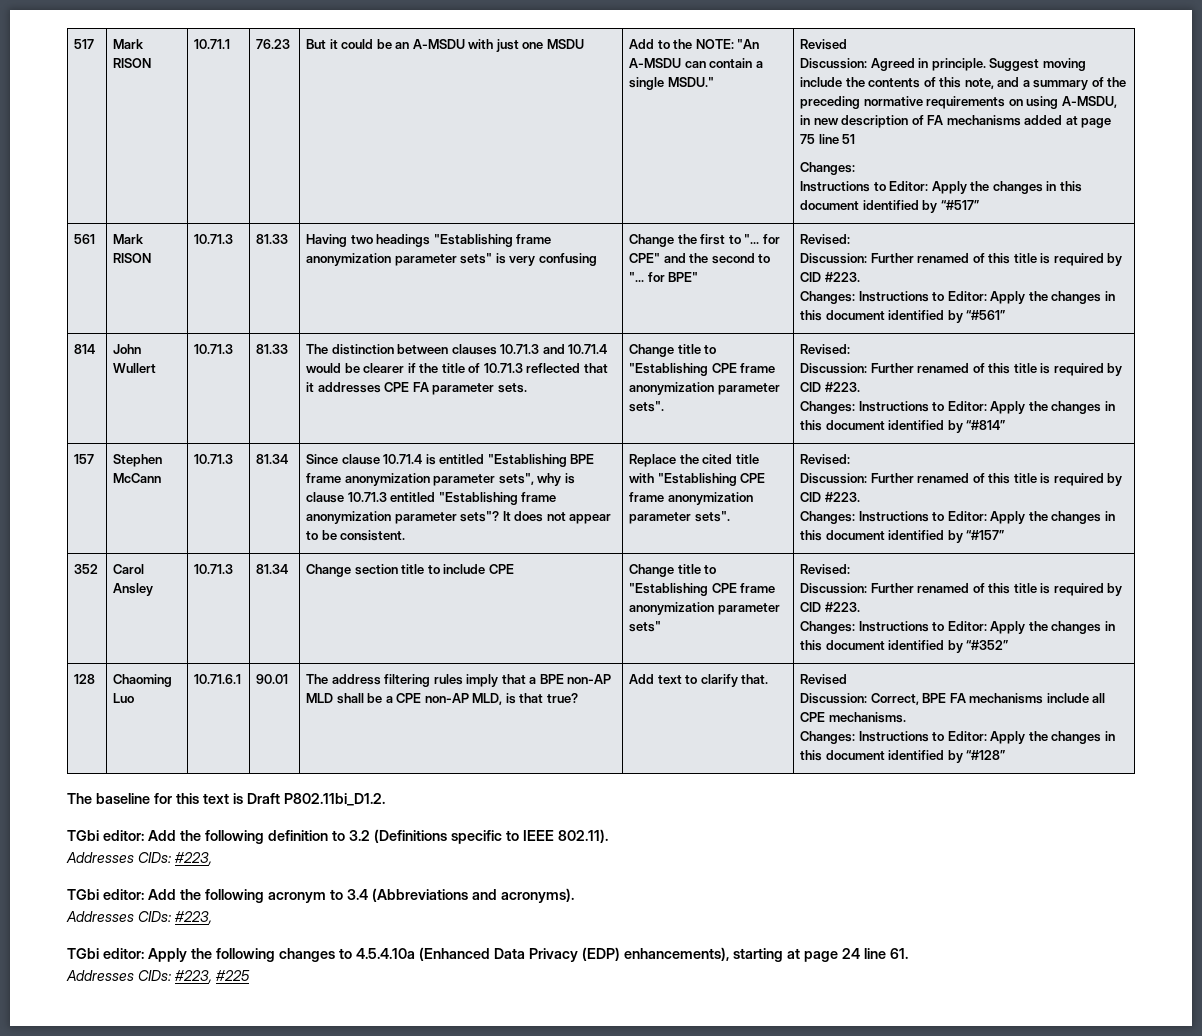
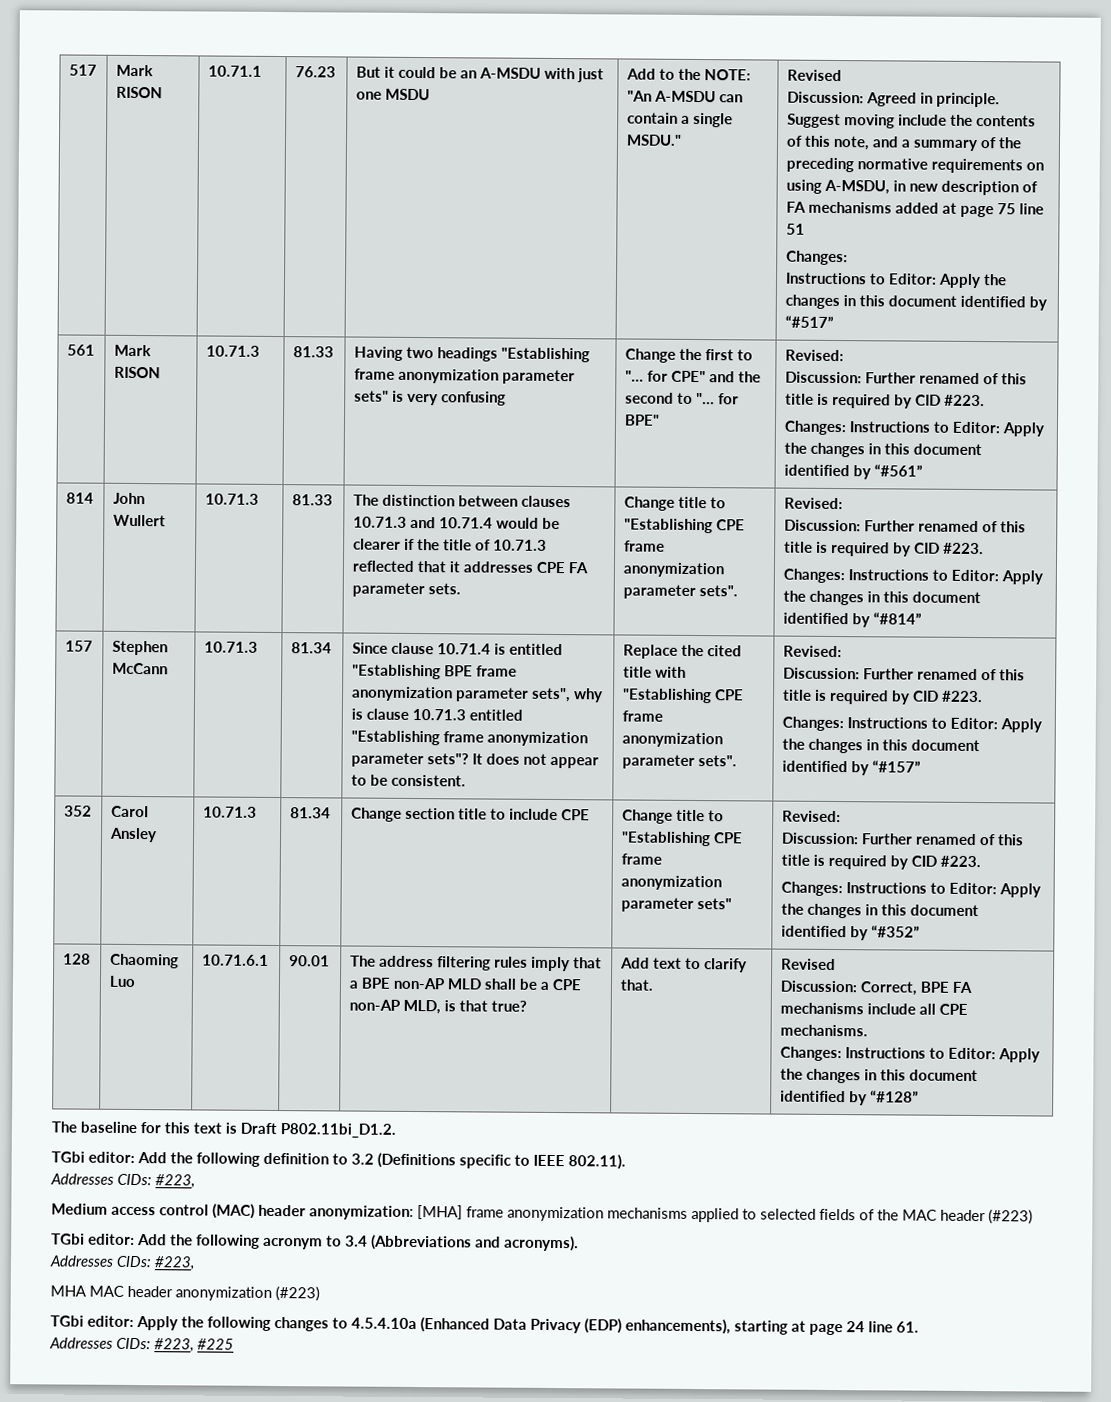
+ Medium access control (MAC) header anonymization: [MHA] frame anonymization mechanisms applied to selected fields of the MAC header (#223)
+ MHA MAC header anonymization (#223)

